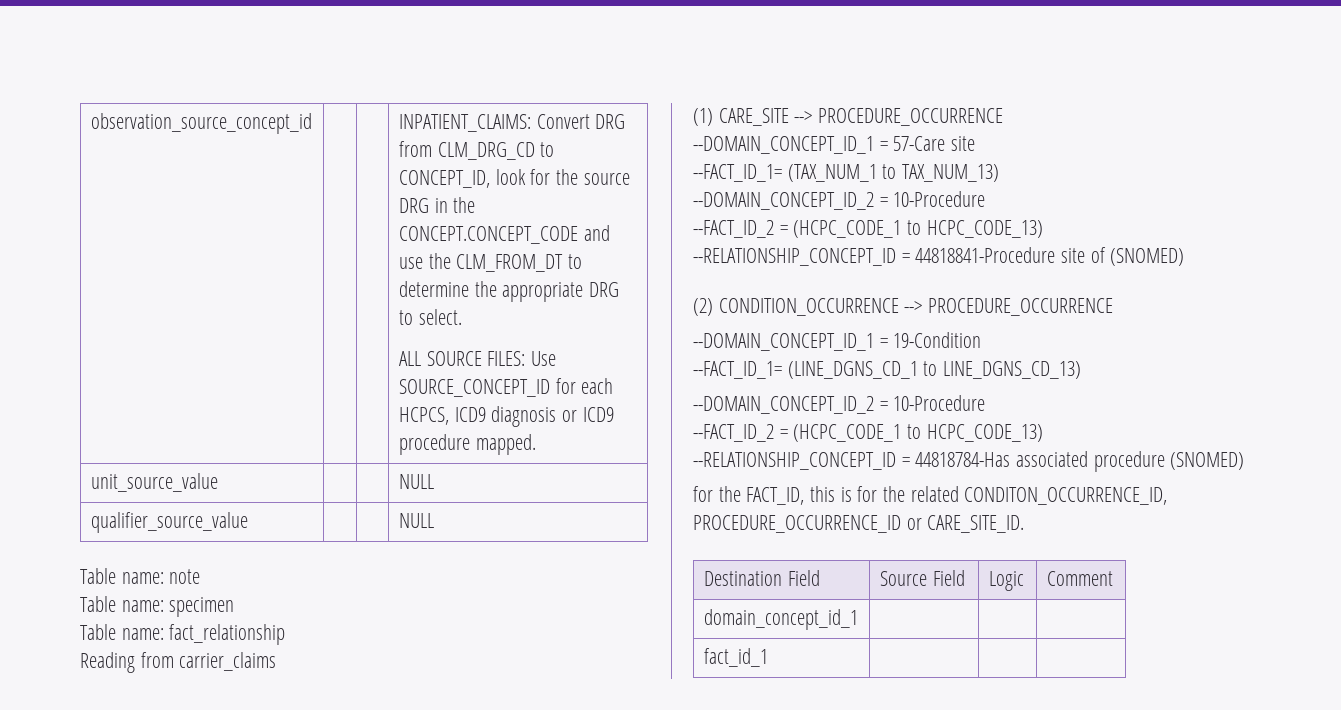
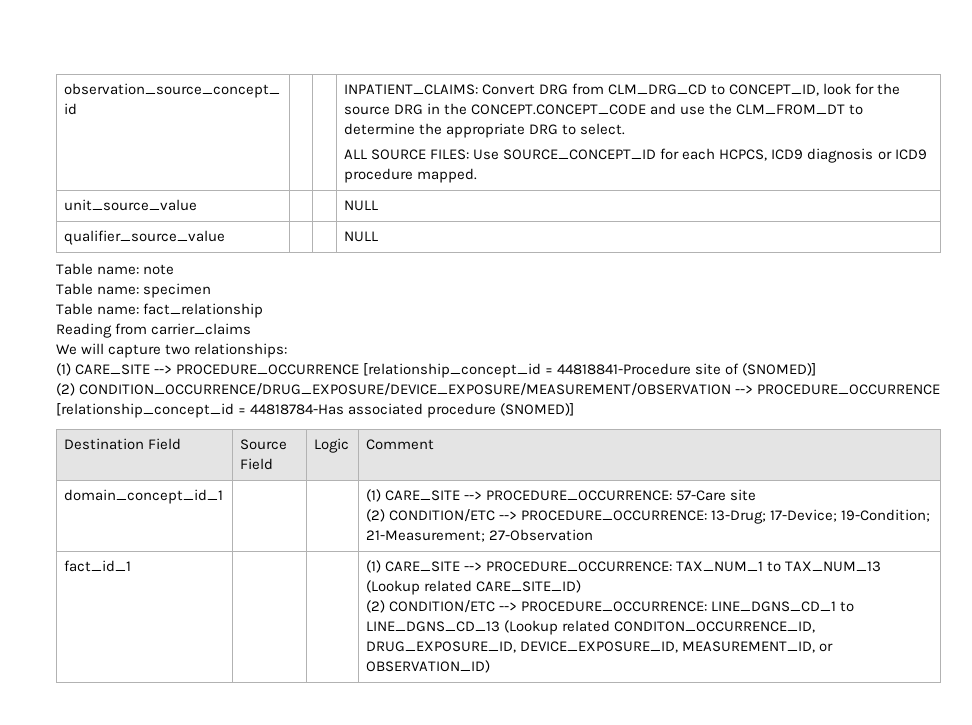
+ We will capture two relationships:
- (1) CARE_SITE --> PROCEDURE_OCCURRENCE
- --DOMAIN_CONCEPT_ID_1 = 57-Care site
- --FACT_ID_1= (TAX_NUM_1 to TAX_NUM_13)
- --DOMAIN_CONCEPT_ID_2 = 10-Procedure
- --FACT_ID_2 = (HCPC_CODE_1 to HCPC_CODE_13)
- --RELATIONSHIP_CONCEPT_ID = 44818841-Procedure site of (SNOMED)
- (2) CONDITION_OCCURRENCE --> PROCEDURE_OCCURRENCE
- --DOMAIN_CONCEPT_ID_1 = 19-Condition
- --FACT_ID_1= (LINE_DGNS_CD_1 to LINE_DGNS_CD_13)
- --DOMAIN_CONCEPT_ID_2 = 10-Procedure
- --FACT_ID_2 = (HCPC_CODE_1 to HCPC_CODE_13)
- --RELATIONSHIP_CONCEPT_ID = 44818784-Has associated procedure (SNOMED)
- for the FACT_ID, this is for the related CONDITON_OCCURRENCE_ID, PROCEDURE_OCCURRENCE_ID or CARE_SITE_ID.
+ (1) CARE_SITE --> PROCEDURE_OCCURRENCE [relationship_concept_id = 44818841-Procedure site of (SNOMED)]
+ (2) CONDITION_OCCURRENCE/DRUG_EXPOSURE/DEVICE_EXPOSURE/MEASUREMENT/OBSERVATION --> PROCEDURE_OCCURRENCE [relationship_concept_id = 44818784-Has associated procedure (SNOMED)]
- domain_concept_id_1 | | |
- fact_id_1 | | |
+ domain_concept_id_1 | | | (1) CARE_SITE --> PROCEDURE_OCCURRENCE: 57-Care site
+ (2) CONDITION/ETC --> PROCEDURE_OCCURRENCE: 13-Drug; 17-Device; 19-Condition; 21-Measurement; 27-Observation
+ fact_id_1 | | | (1) CARE_SITE --> PROCEDURE_OCCURRENCE: TAX_NUM_1 to TAX_NUM_13 (Lookup related CARE_SITE_ID)
+ (2) CONDITION/ETC --> PROCEDURE_OCCURRENCE: LINE_DGNS_CD_1 to LINE_DGNS_CD_13 (Lookup related CONDITON_OCCURRENCE_ID, DRUG_EXPOSURE_ID, DEVICE_EXPOSURE_ID, MEASUREMENT_ID, or OBSERVATION_ID)

